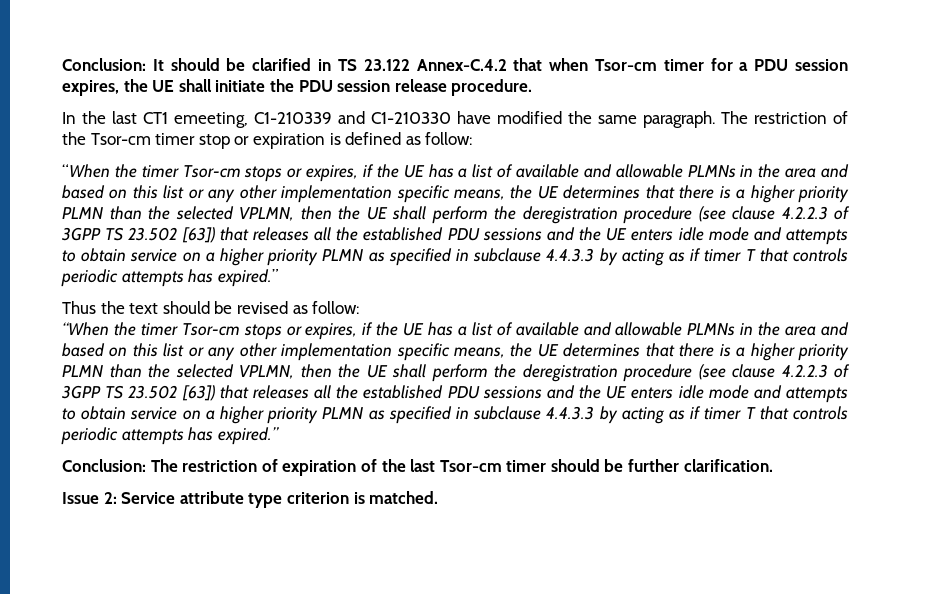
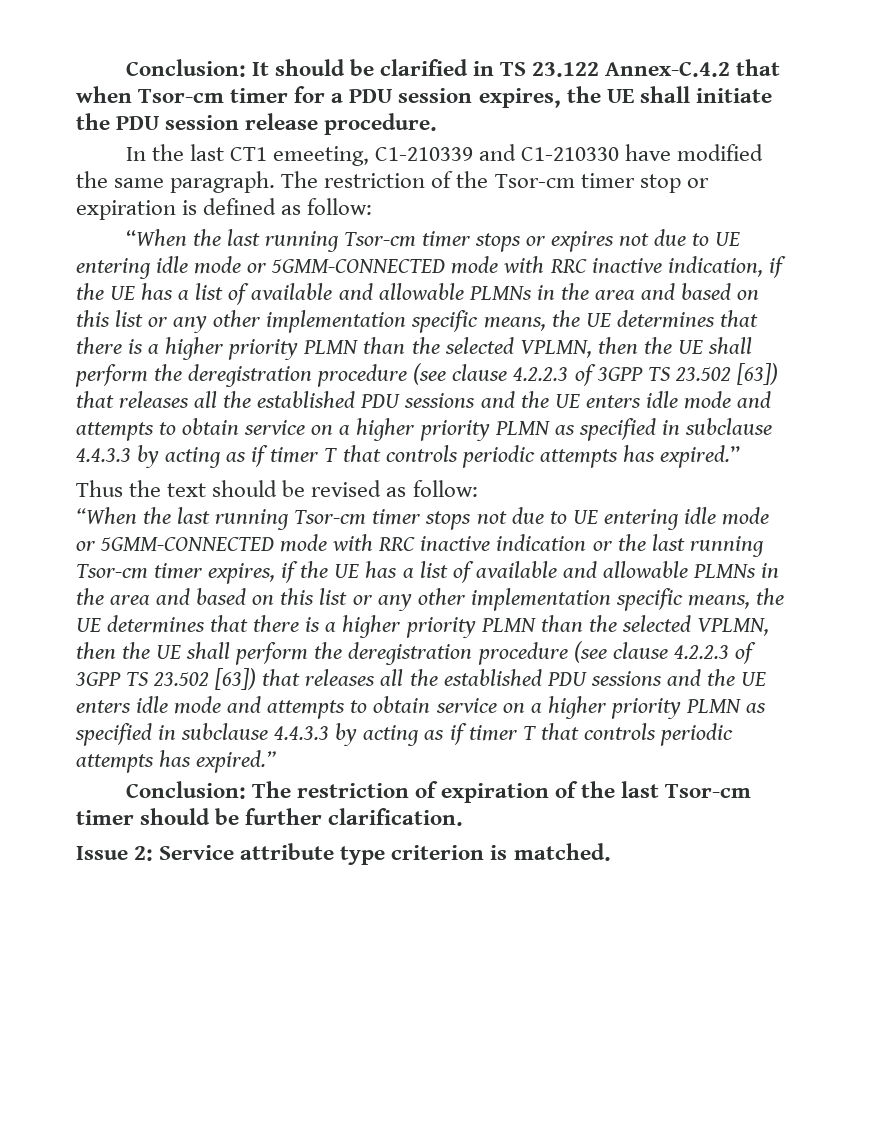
  The restriction of the Tsor-cm timer stop or expiration is defined as follow:
- “When the timer Tsor-cm stops or expires, if the UE has a list of available and allowable PLMNs in the area and based on this list or any other implementation specific means, the UE determines that there is a higher priority PLMN than the selected VPLMN, then the UE shall perform the deregistration procedure (see clause 4.2.2.3 of 3GPP TS 23.502 [63]) that releases all the established PDU sessions and the UE enters idle mode and attempts to obtain service on a higher priority PLMN as specified in subclause 4.4.3.3 by acting as if timer T that controls periodic attempts has expired.”
+ “When the last running Tsor-cm timer stops or expires not due to UE entering idle mode or 5GMM-CONNECTED mode with RRC inactive indication, if the UE has a list of available and allowable PLMNs in the area and based on this list or any other implementation specific means, the UE determines that there is a higher priority PLMN than the selected VPLMN, then the UE shall perform the deregistration procedure (see clause 4.2.2.3 of 3GPP TS 23.502 [63]) that releases all the established PDU sessions and the UE enters idle mode and attempts to obtain service on a higher priority PLMN as specified in subclause 4.4.3.3 by acting as if timer T that controls periodic attempts has expired.”
  Thus the text should be revised as follow:
- “When the timer Tsor-cm stops or expires, if the UE has a list of available and allowable PLMNs in the area and based on this list or any other implementation specific means, the UE determines that there is a higher priority PLMN than the selected VPLMN, then the UE shall perform the deregistration procedure (see clause 4.2.2.3 of 3GPP TS 23.502 [63]) that releases all the established PDU sessions and the UE enters idle mode and attempts to obtain service on a higher priority PLMN as specified in subclause 4.4.3.3 by acting as if timer T that controls periodic attempts has expired.”
+ “When the last running Tsor-cm timer stops not due to UE entering idle mode or 5GMM-CONNECTED mode with RRC inactive indication or the last running Tsor-cm timer expires, if the UE has a list of available and allowable PLMNs in the area and based on this list or any other implementation specific means, the UE determines that there is a higher priority PLMN than the selected VPLMN, then the UE shall perform the deregistration procedure (see clause 4.2.2.3 of 3GPP TS 23.502 [63]) that releases all the established PDU sessions and the UE enters idle mode and attempts to obtain service on a higher priority PLMN as specified in subclause 4.4.3.3 by acting as if timer T that controls periodic attempts has expired.”

